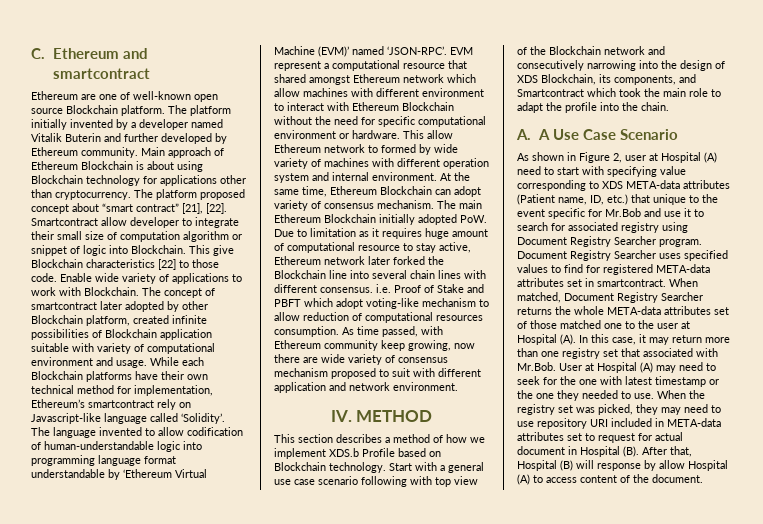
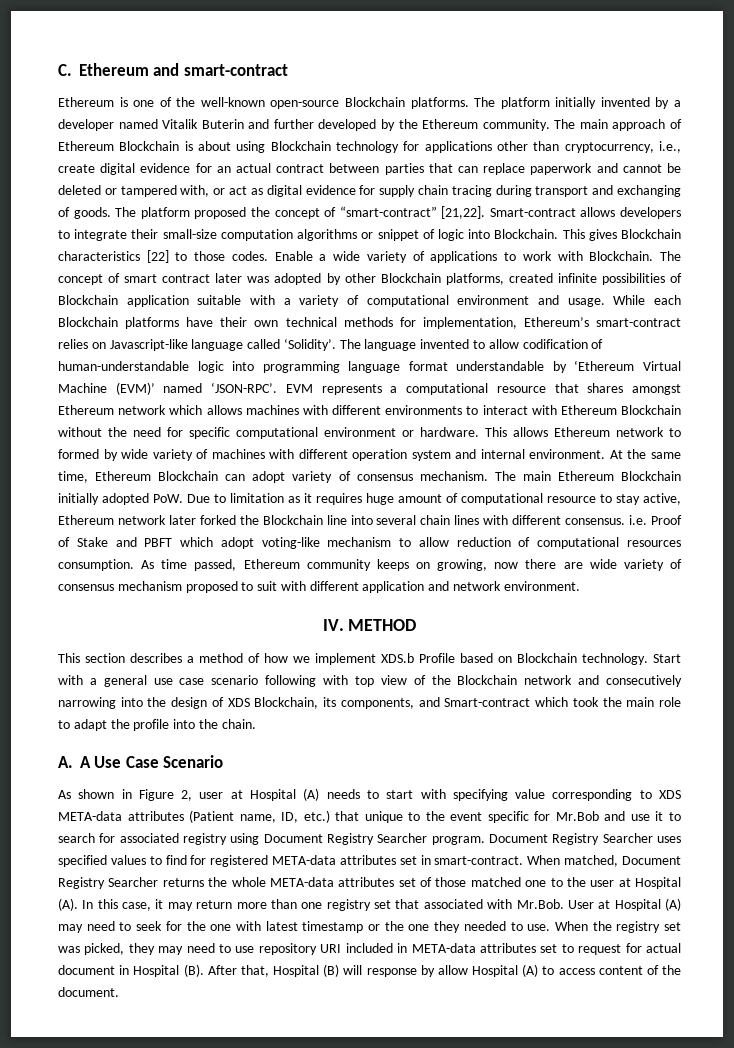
- C. Ethereum and smartcontract
- Ethereum are one of well-known open source Blockchain platform.
+ C. Ethereum and smart-contract
+ Ethereum is one of the well-known open-source Blockchain platforms.
- The platform initially invented by a developer named Vitalik Buterin and further developed by Ethereum community.
+ The platform initially invented by a developer named Vitalik Buterin and further developed by the Ethereum community.
- Main approach of Ethereum Blockchain is about using Blockchain technology for applications other than cryptocurrency. The platform proposed concept about “smart contract” [21], [22]. Smartcontract allow developer to integrate their small size of computation algorithm or snippet of logic into Blockchain.
+ The main approach of Ethereum Blockchain is about using Blockchain technology for applications other than cryptocurrency, i.e., create digital evidence for an actual contract between parties that can replace paperwork and cannot be deleted or tampered with, or act as digital evidence for supply chain tracing during transport and exchanging of goods. The platform proposed the concept of “smart-contract” [21,22]. Smart-contract allows developers to integrate their small-size computation algorithms or snippet of logic into Blockchain.
- This give Blockchain characteristics [22] to those code. Enable wide variety of applications to work with Blockchain.
+ This gives Blockchain characteristics [22] to those codes. Enable a wide variety of applications to work with Blockchain.
- The concept of smartcontract later adopted by other Blockchain platform, created infinite possibilities of Blockchain application suitable with variety of computational environment and usage.
+ The concept of smart contract later was adopted by other Blockchain platforms, created infinite possibilities of Blockchain application suitable with a variety of computational environment and usage.
- While each Blockchain platforms have their own technical method for implementation, Ethereum’s smartcontract rely on Javascript-like language called ‘Solidity’.
+ While each Blockchain platforms have their own technical methods for implementation, Ethereum’s smart-contract relies on Javascript-like language called ‘Solidity’.
- EVM represent a computational resource that shared amongst Ethereum network which allow machines with different environment to interact with Ethereum Blockchain without the need for specific computational environment or hardware.
+ EVM represents a computational resource that shares amongst Ethereum network which allows machines with different environments to interact with Ethereum Blockchain without the need for specific computational environment or hardware.
- This allow Ethereum network to formed by wide variety of machines with different operation system and internal environment.
+ This allows Ethereum network to formed by wide variety of machines with different operation system and internal environment.
- As time passed, with Ethereum community keep growing, now there are wide variety of consensus mechanism proposed to suit with different application and network environment.
+ As time passed, Ethereum community keeps on growing, now there are wide variety of consensus mechanism proposed to suit with different application and network environment.
- Start with a general use case scenario following with top view of the Blockchain network and consecutively narrowing into the design of XDS Blockchain, its components, and Smartcontract which took the main role to adapt the profile into the chain.
+ Start with a general use case scenario following with top view of the Blockchain network and consecutively narrowing into the design of XDS Blockchain, its components, and Smart-contract which took the main role to adapt the profile into the chain.
- As shown in Figure 2, user at Hospital (A) need to start with specifying value corresponding to XDS META-data attributes (Patient name, ID, etc.) that unique to the event specific for Mr.Bob and use it to search for associated registry using Document Registry Searcher program.
+ As shown in Figure 2, user at Hospital (A) needs to start with specifying value corresponding to XDS META-data attributes (Patient name, ID, etc.) that unique to the event specific for Mr.Bob and use it to search for associated registry using Document Registry Searcher program.
- Document Registry Searcher uses specified values to find for registered META-data attributes set in smartcontract.
+ Document Registry Searcher uses specified values to find for registered META-data attributes set in smart-contract.

